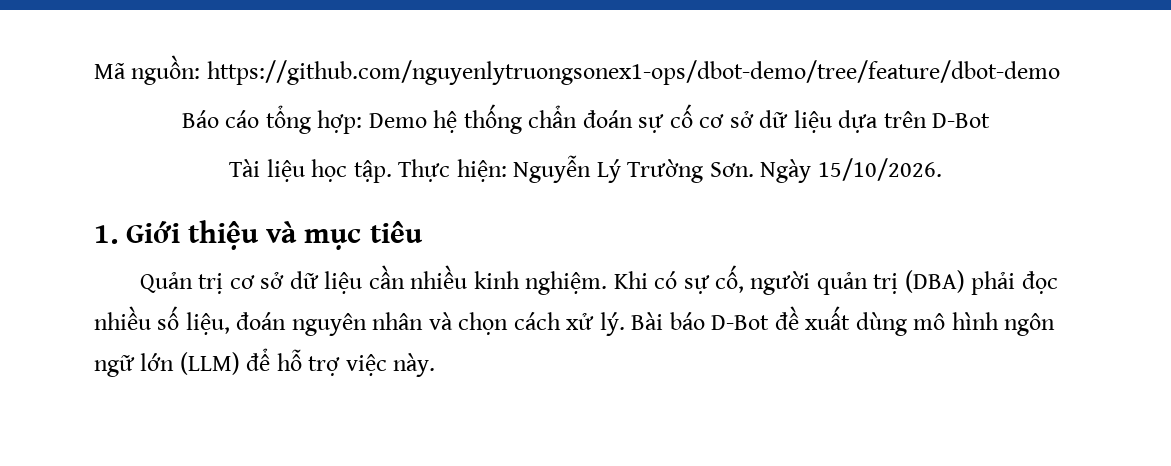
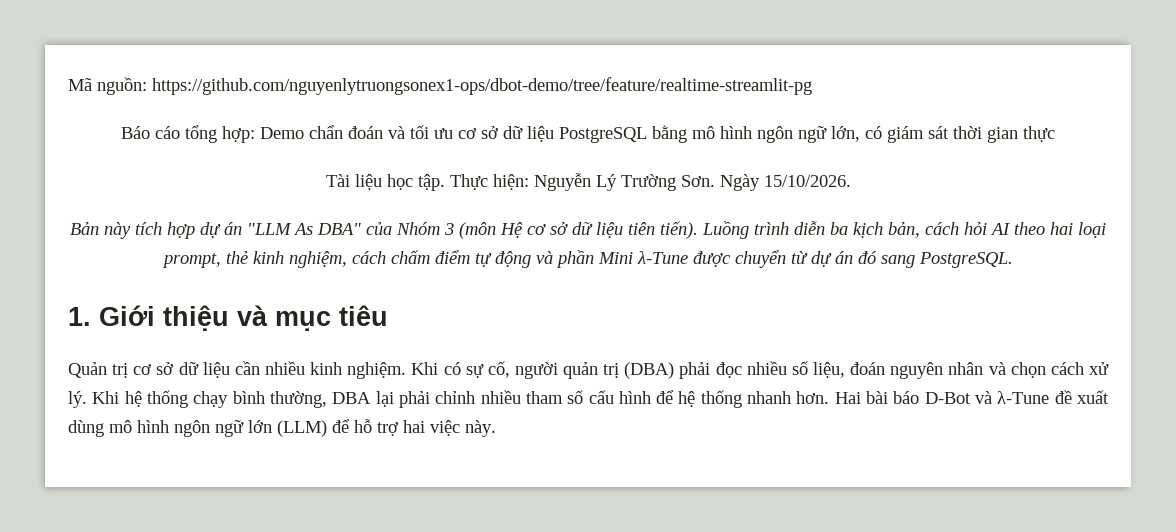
- Mã nguồn: https://github.com/nguyenlytruongsonex1-ops/dbot-demo/tree/feature/dbot-demo
+ Mã nguồn: https://github.com/nguyenlytruongsonex1-ops/dbot-demo/tree/feature/realtime-streamlit-pg
- Báo cáo tổng hợp: Demo hệ thống chẩn đoán sự cố cơ sở dữ liệu dựa trên D-Bot
+ Báo cáo tổng hợp: Demo chẩn đoán và tối ưu cơ sở dữ liệu PostgreSQL bằng mô hình ngôn ngữ lớn, có giám sát thời gian thực
+ Bản này tích hợp dự án "LLM As DBA" của Nhóm 3 (môn Hệ cơ sở dữ liệu tiên tiến). Luồng trình diễn ba kịch bản, cách hỏi AI theo hai loại prompt, thẻ kinh nghiệm, cách chấm điểm tự động và phần Mini λ-Tune được chuyển từ dự án đó sang PostgreSQL.
- Bài báo D-Bot đề xuất dùng mô hình ngôn ngữ lớn (LLM) để hỗ trợ việc này.
+ Khi hệ thống chạy bình thường, DBA lại phải chỉnh nhiều tham số cấu hình để hệ thống nhanh hơn. Hai bài báo D-Bot và λ-Tune đề xuất dùng mô hình ngôn ngữ lớn (LLM) để hỗ trợ hai việc này.

